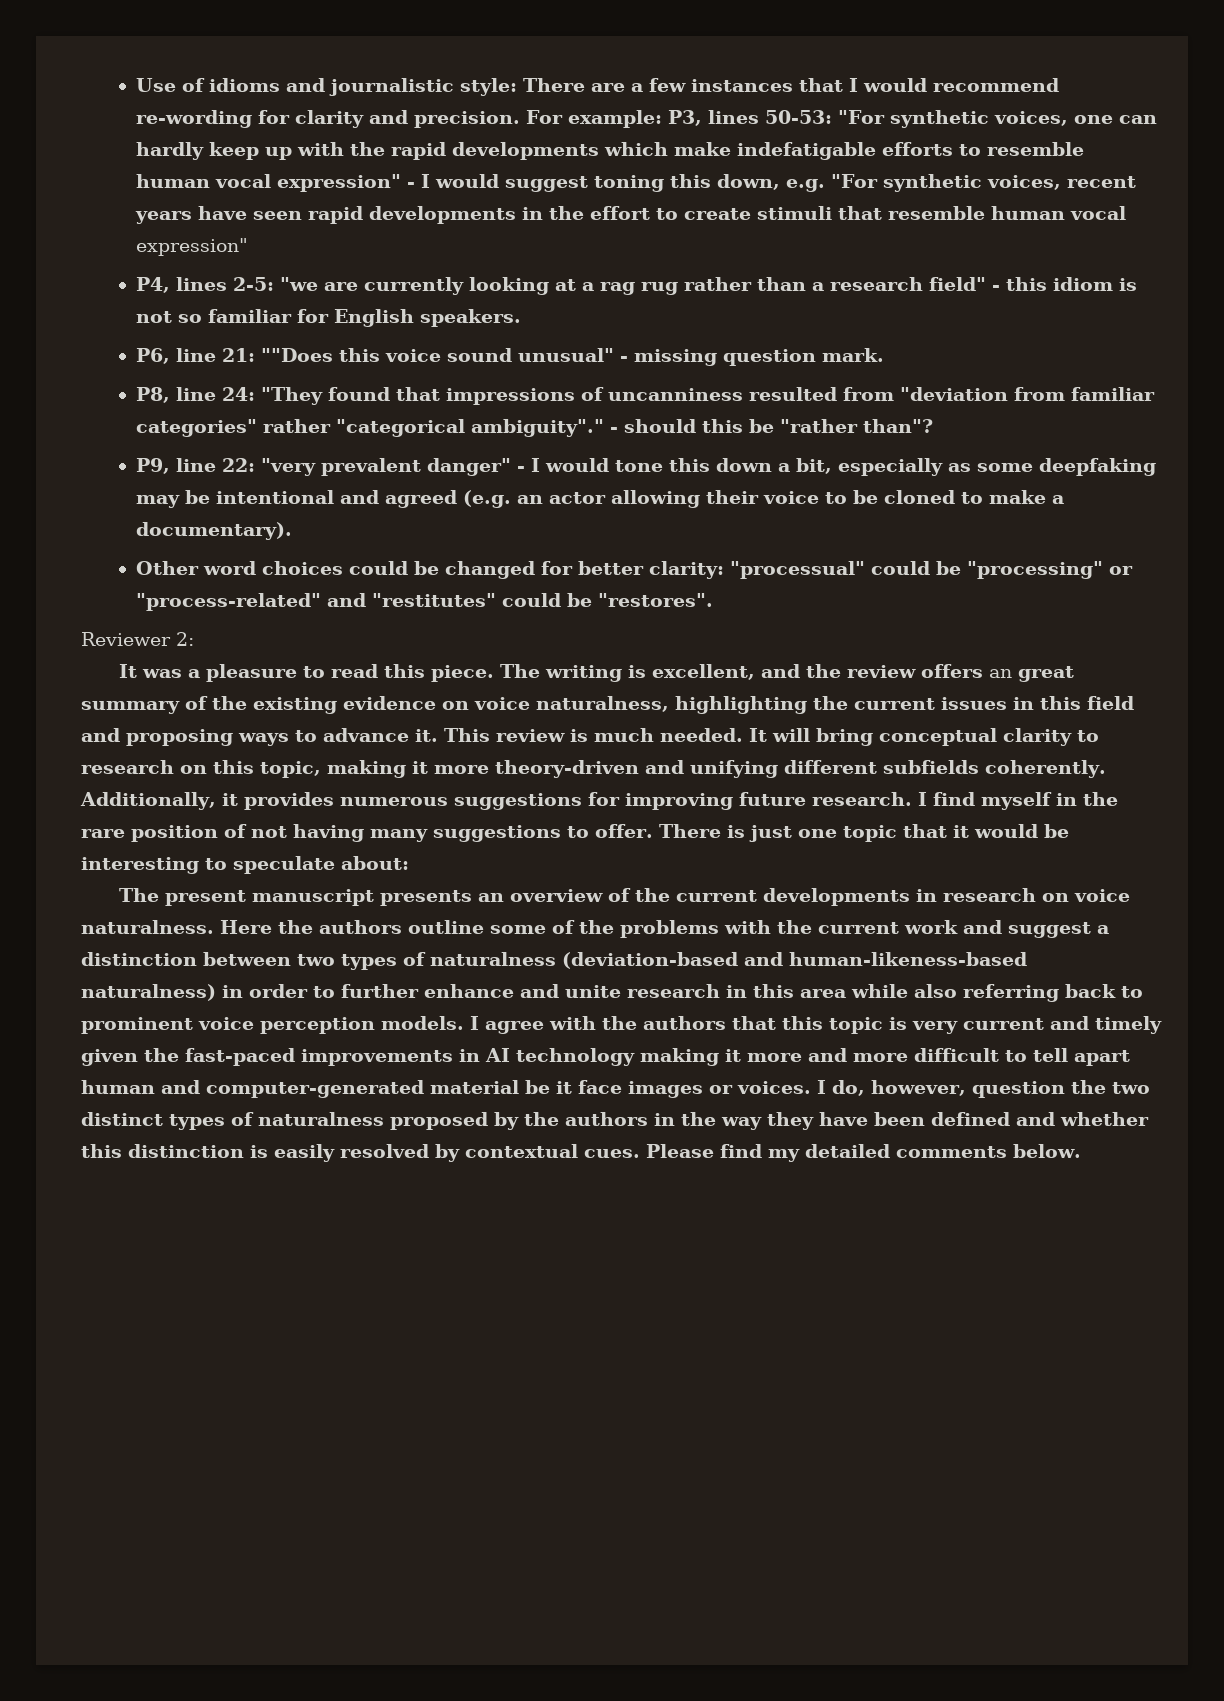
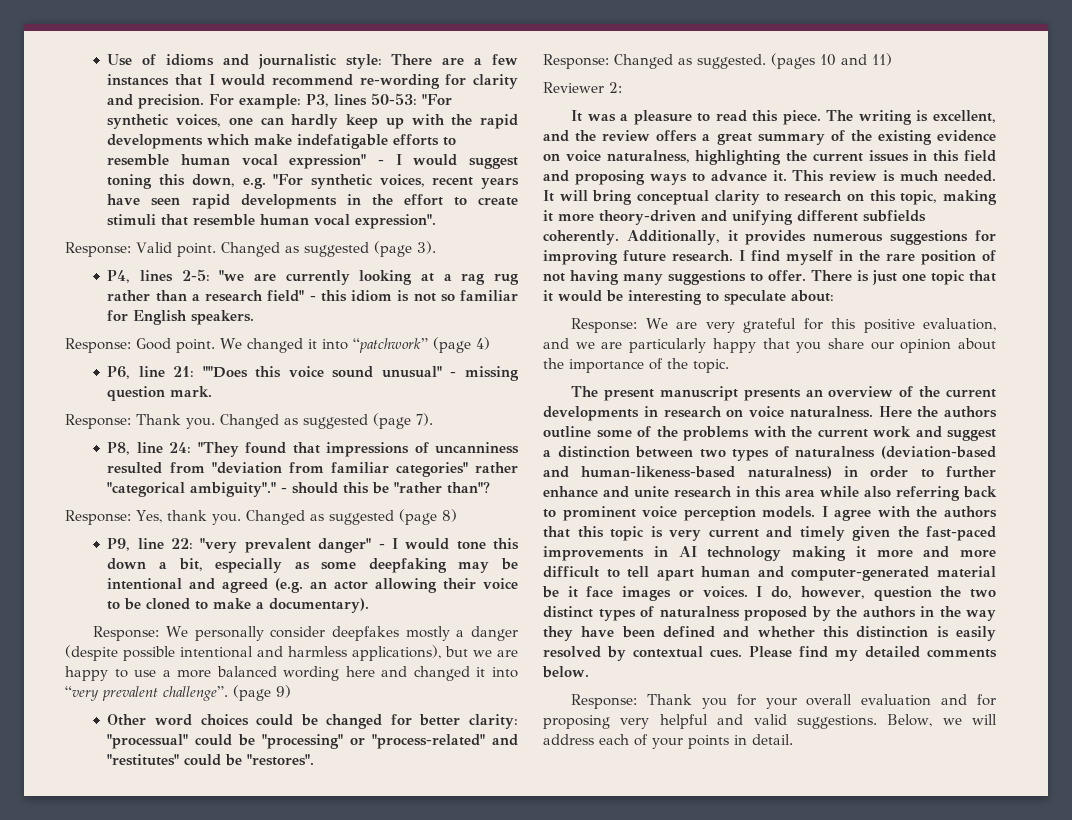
- For example: P3, lines 50-53: "For synthetic voices, one can hardly keep up with the rapid developments which make indefatigable efforts to resemble human vocal expression" - I would suggest toning this down, e.g. "For synthetic voices, recent years have seen rapid developments in the effort to create stimuli that resemble human vocal expression"
+ For example: P3, lines 50-53: "For synthetic voices, one can hardly keep up with the rapid developments which make indefatigable efforts to resemble human vocal expression" - I would suggest toning this down, e.g. "For synthetic voices, recent years have seen rapid developments in the effort to create stimuli that resemble human vocal expression".
+ Response: Valid point. Changed as suggested (page 3).
+ Response: Good point. We changed it into “patchwork” (page 4)
+ Response: Thank you. Changed as suggested (page 7).
+ Response: Yes, thank you. Changed as suggested (page 8)
+ Response: We personally consider deepfakes mostly a danger (despite possible intentional and harmless applications), but we are happy to use a more balanced wording here and changed it into “very prevalent challenge”. (page 9)
+ Response: Changed as suggested. (pages 10 and 11)
- The writing is excellent, and the review offers an great summary of the existing evidence on voice naturalness, highlighting the current issues in this field and proposing ways to advance it.
+ The writing is excellent, and the review offers a great summary of the existing evidence on voice naturalness, highlighting the current issues in this field and proposing ways to advance it.
+ Response: We are very grateful for this positive evaluation, and we are particularly happy that you share our opinion about the importance of the topic.
+ Response: Thank you for your overall evaluation and for proposing very helpful and valid suggestions. Below, we will address each of your points in detail.

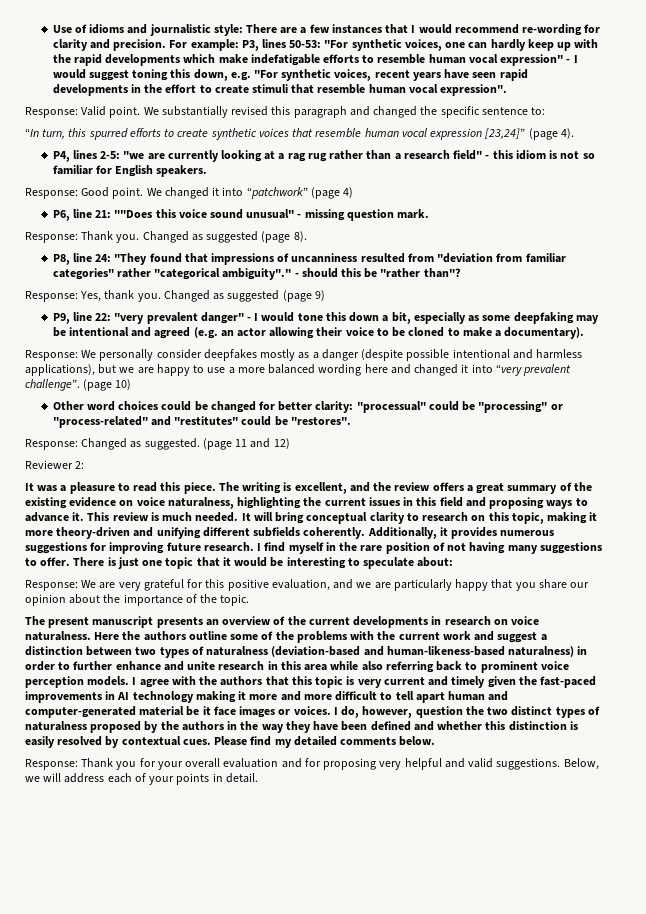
- Changed as suggested (page 3).
+ We substantially revised this paragraph and changed the specific sentence to:
+ “In turn, this spurred efforts to create synthetic voices that resemble human vocal expression [23,24]” (page 4).
- Changed as suggested (page 7).
+ Changed as suggested (page 8).
- Changed as suggested (page 8)
+ Changed as suggested (page 9)
- Response: We personally consider deepfakes mostly a danger (despite possible intentional and harmless applications), but we are happy to use a more balanced wording here and changed it into “very prevalent challenge”.
+ Response: We personally consider deepfakes mostly as a danger (despite possible intentional and harmless applications), but we are happy to use a more balanced wording here and changed it into “very prevalent challenge”.
- (page 9)
+ (page 10)
- (pages 10 and 11)
+ (page 11 and 12)

